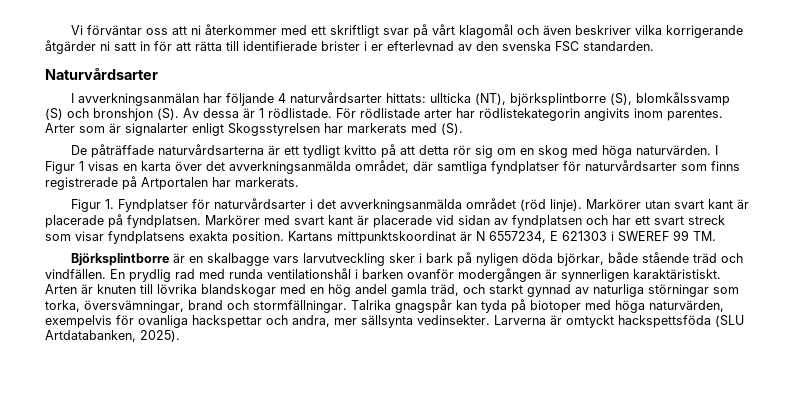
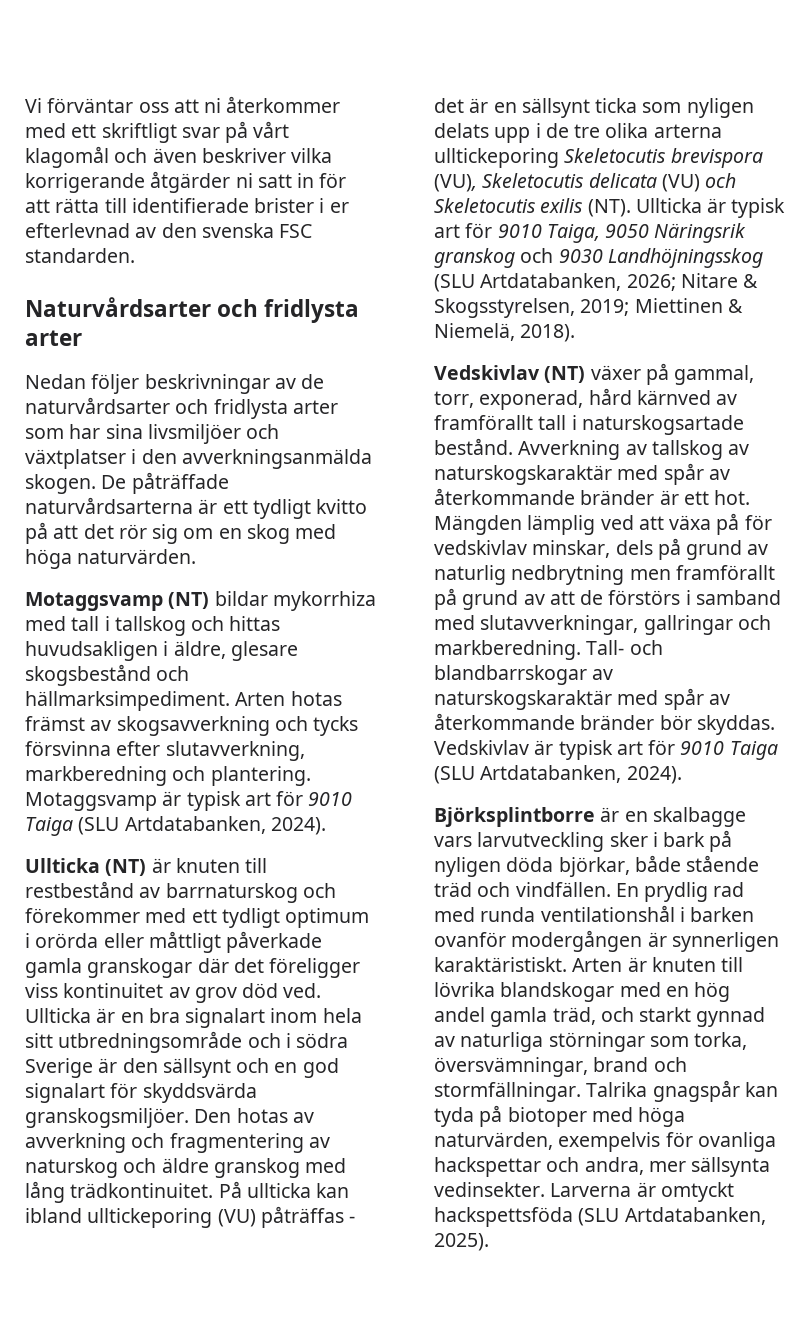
- Naturvårdsarter
- I avverkningsanmälan har följande 4 naturvårdsarter hittats: ullticka (NT), björksplintborre (S), blomkålssvamp (S) och bronshjon (S). Av dessa är 1 rödlistade. För rödlistade arter har rödlistekategorin angivits inom parentes. Arter som är signalarter enligt Skogsstyrelsen har markerats med (S).
- De påträffade naturvårdsarterna är ett tydligt kvitto på att detta rör sig om en skog med höga naturvärden. I Figur 1 visas en karta över det avverkningsanmälda området, där samtliga fyndplatser för naturvårdsarter som finns registrerade på Artportalen har markerats.
- Figur 1. Fyndplatser för naturvårdsarter i det avverkningsanmälda området (röd linje). Markörer utan svart kant är placerade på fyndplatsen. Markörer med svart kant är placerade vid sidan av fyndplatsen och har ett svart streck som visar fyndplatsens exakta position. Kartans mittpunktskoordinat är N 6557234, E 621303 i SWEREF 99 TM.
+ Naturvårdsarter och fridlysta arter
+ Nedan följer beskrivningar av de naturvårdsarter och fridlysta arter som har sina livsmiljöer och växtplatser i den avverkningsanmälda skogen. De påträffade naturvårdsarterna är ett tydligt kvitto på att det rör sig om en skog med höga naturvärden.
+ Motaggsvamp (NT) bildar mykorrhiza med tall i tallskog och hittas huvudsakligen i äldre, glesare skogsbestånd och hällmarksimpediment. Arten hotas främst av skogsavverkning och tycks försvinna efter slutavverkning, markberedning och plantering. Motaggsvamp är typisk art för 9010 Taiga (SLU Artdatabanken, 2024).
+ Ullticka (NT) är knuten till restbestånd av barrnaturskog och förekommer med ett tydligt optimum i orörda eller måttligt påverkade gamla granskogar där det föreligger viss kontinuitet av grov död ved. Ullticka är en bra signalart inom hela sitt utbredningsområde och i södra Sverige är den sällsynt och en god signalart för skyddsvärda granskogsmiljöer. Den hotas av avverkning och fragmentering av naturskog och äldre granskog med lång trädkontinuitet. På ullticka kan ibland ulltickeporing (VU) påträffas - det är en sällsynt ticka som nyligen delats upp i de tre olika arterna ulltickeporing Skeletocutis brevispora (VU), Skeletocutis delicata (VU) och Skeletocutis exilis (NT). Ullticka är typisk art för 9010 Taiga, 9050 Näringsrik granskog och 9030 Landhöjningsskog (SLU Artdatabanken, 2026; Nitare & Skogsstyrelsen, 2019; Miettinen & Niemelä, 2018).
+ Vedskivlav (NT) växer på gammal, torr, exponerad, hård kärnved av framförallt tall i naturskogsartade bestånd. Avverkning av tallskog av naturskogskaraktär med spår av återkommande bränder är ett hot. Mängden lämplig ved att växa på för vedskivlav minskar, dels på grund av naturlig nedbrytning men framförallt på grund av att de förstörs i samband med slutavverkningar, gallringar och markberedning. Tall- och blandbarrskogar av naturskogskaraktär med spår av återkommande bränder bör skyddas. Vedskivlav är typisk art för 9010 Taiga (SLU Artdatabanken, 2024).

